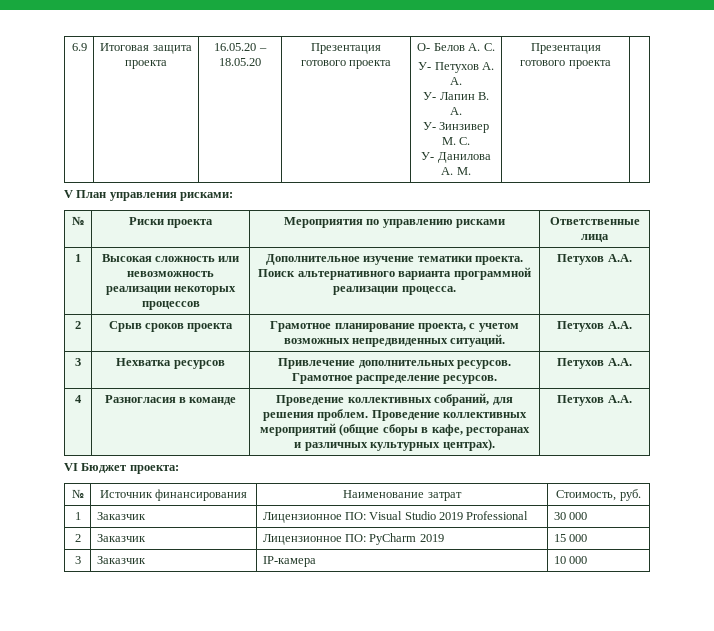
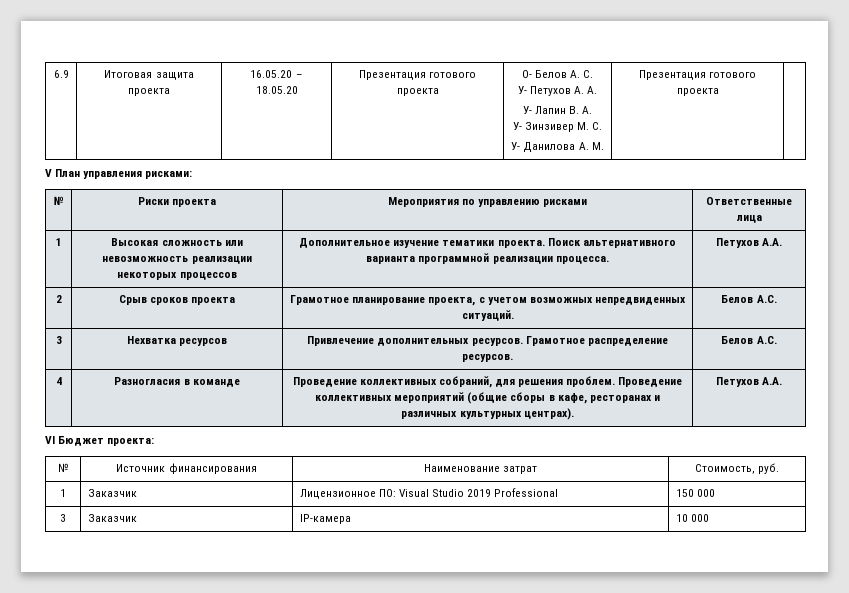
- 2 | Срыв сроков проекта | Грамотное планирование проекта, с учетом возможных непредвиденных ситуаций. | Петухов А.А.
+ 2 | Срыв сроков проекта | Грамотное планирование проекта, с учетом возможных непредвиденных ситуаций. | Белов А.С.
- 3 | Нехватка ресурсов | Привлечение дополнительных ресурсов. Грамотное распределение ресурсов. | Петухов А.А.
+ 3 | Нехватка ресурсов | Привлечение дополнительных ресурсов. Грамотное распределение ресурсов. | Белов А.С.
- 1 | Заказчик | Лицензионное ПО: Visual Studio 2019 Professional | 30 000
- 2 | Заказчик | Лицензионное ПО: PyCharm 2019 | 15 000
+ 1 | Заказчик | Лицензионное ПО: Visual Studio 2019 Professional | 150 000

